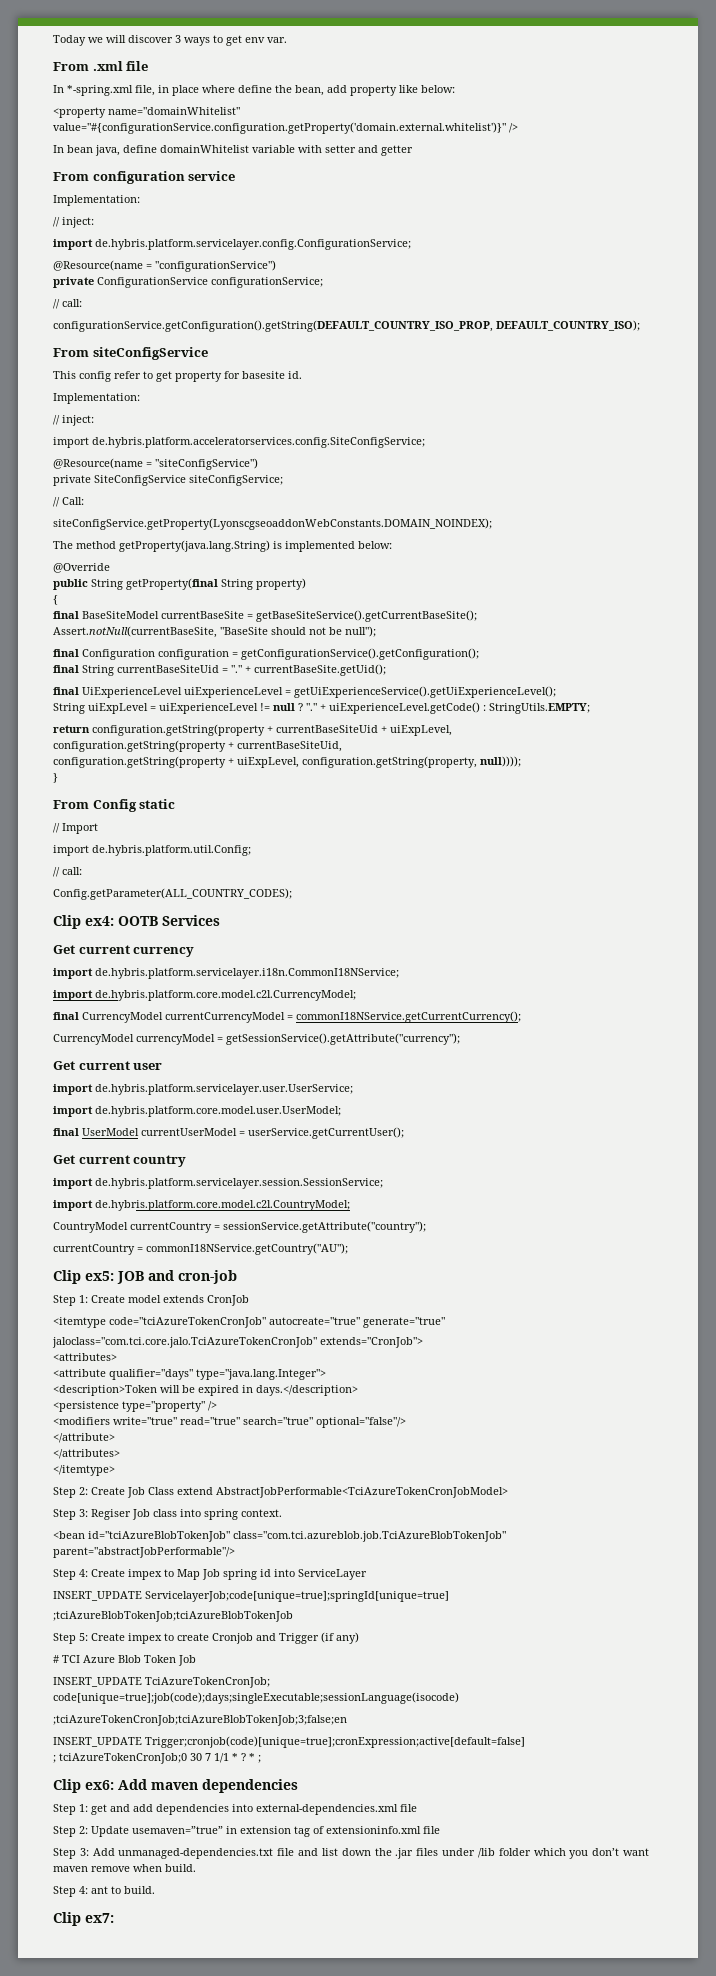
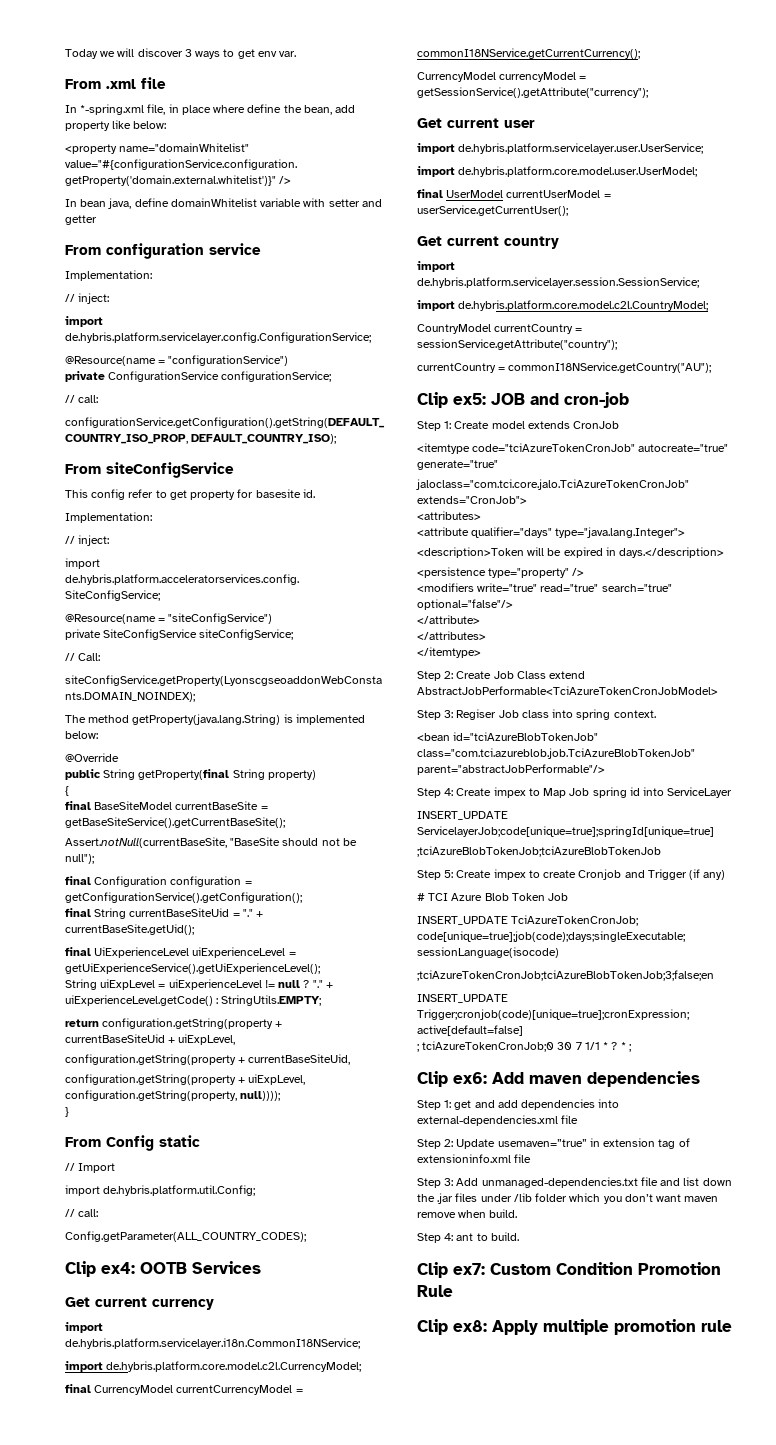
- Clip ex7:
+ Clip ex7: Custom Condition Promotion Rule
+ Clip ex8: Apply multiple promotion rule

